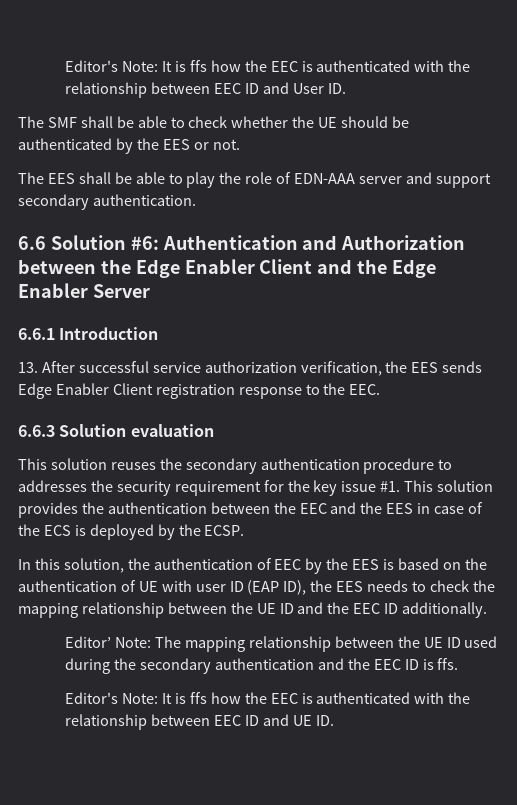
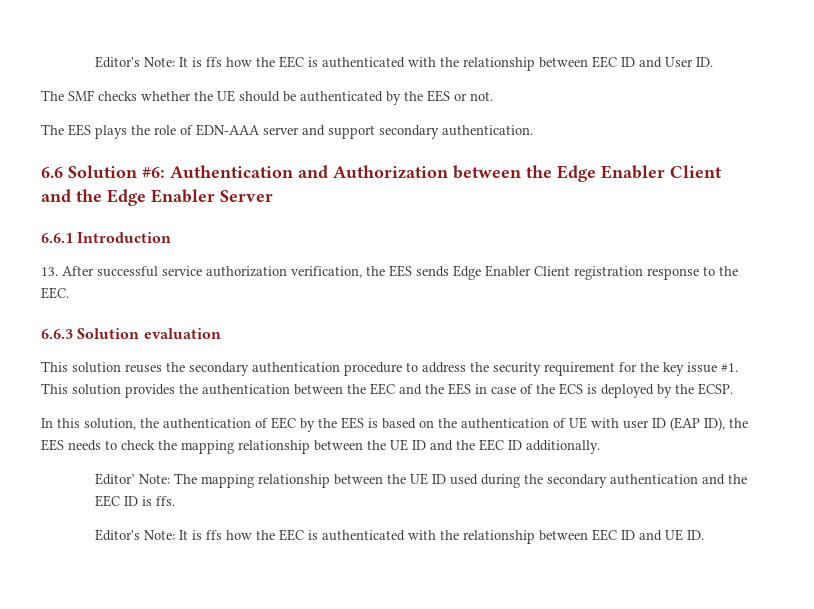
- The SMF shall be able to check whether the UE should be authenticated by the EES or not.
+ The SMF checks whether the UE should be authenticated by the EES or not.
- The EES shall be able to play the role of EDN-AAA server and support secondary authentication.
+ The EES plays the role of EDN-AAA server and support secondary authentication.
- This solution reuses the secondary authentication procedure to addresses the security requirement for the key issue #1.
+ This solution reuses the secondary authentication procedure to address the security requirement for the key issue #1.

